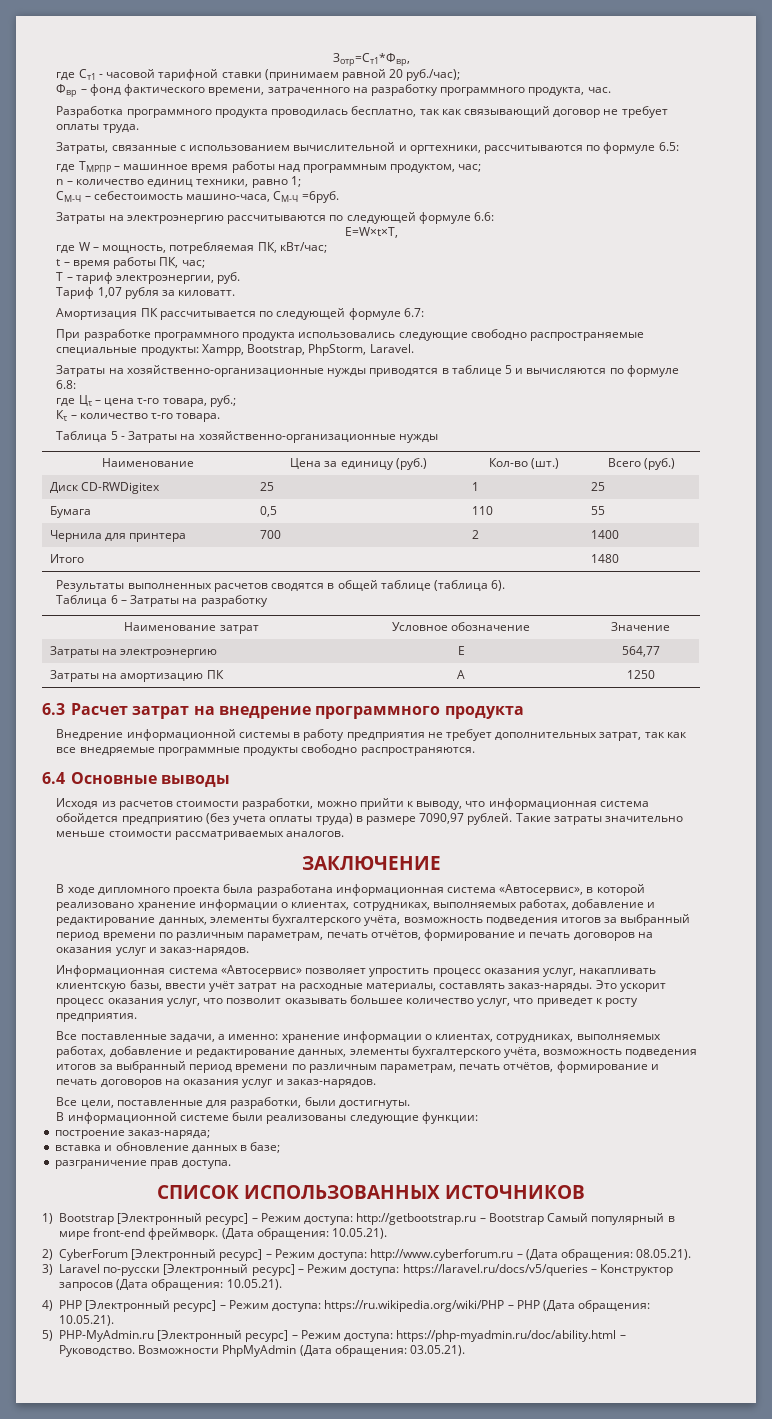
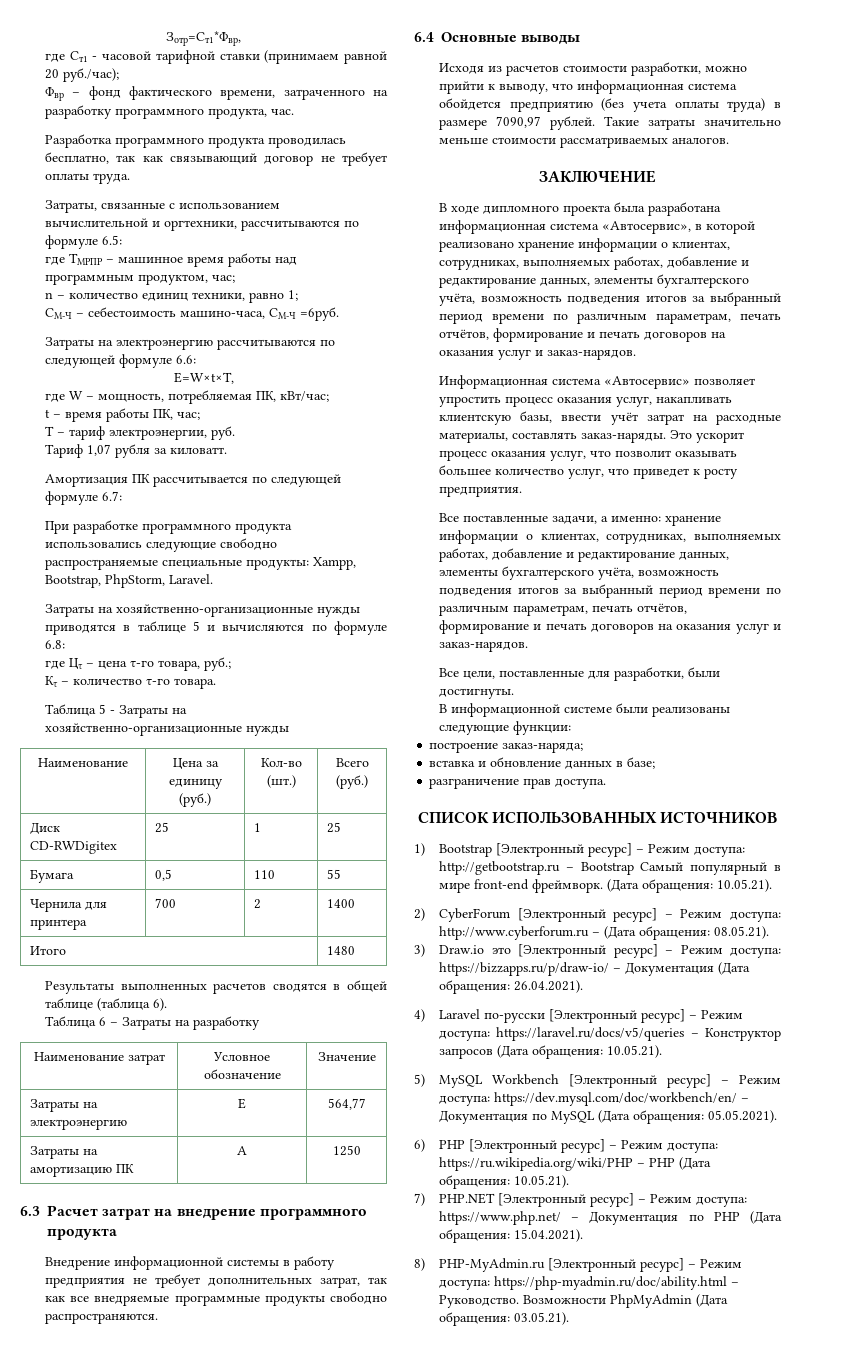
- 3) Laravel по-русски [Электронный ресурс] – Режим доступа: https://laravel.ru/docs/v5/queries – Конструктор запросов (Дата обращения: 10.05.21).
+ 3) Draw.io это [Электронный ресурс] – Режим доступа: https://bizzapps.ru/p/draw-io/ – Документация (Дата обращения: 26.04.2021).
+ 4) Laravel по-русски [Электронный ресурс] – Режим доступа: https://laravel.ru/docs/v5/queries – Конструктор запросов (Дата обращения: 10.05.21).
- 4) PHP [Электронный ресурс] – Режим доступа: https://ru.wikipedia.org/wiki/PHP – PHP (Дата обращения: 10.05.21).
+ 5) MySQL Workbench [Электронный ресурс] – Режим доступа: https://dev.mysql.com/doc/workbench/en/ – Документация по MySQL (Дата обращения: 05.05.2021).
+ 6) PHP [Электронный ресурс] – Режим доступа: https://ru.wikipedia.org/wiki/PHP – PHP (Дата обращения: 10.05.21).
- 5) PHP-MyAdmin.ru [Электронный ресурс] – Режим доступа: https://php-myadmin.ru/doc/ability.html – Руководство.
+ 7) PHP.NET [Электронный ресурс] – Режим доступа: https://www.php.net/ – Документация по PHP (Дата обращения: 15.04.2021).
+ 8) PHP-MyAdmin.ru [Электронный ресурс] – Режим доступа: https://php-myadmin.ru/doc/ability.html – Руководство.

